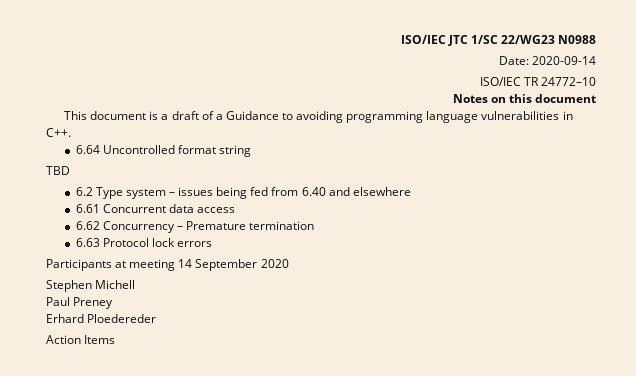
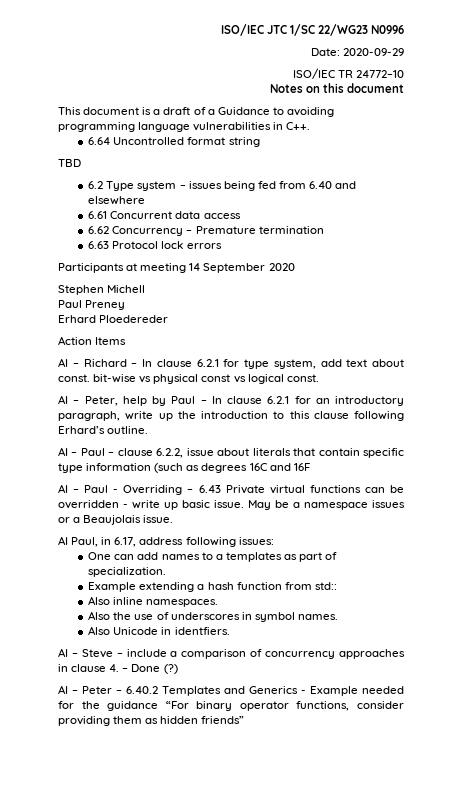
- ISO/IEC JTC 1/SC 22/WG23 N0988
+ ISO/IEC JTC 1/SC 22/WG23 N0996
- Date: 2020-09-14
+ Date: 2020-09-29
+ AI – Richard – In clause 6.2.1 for type system, add text about const. bit-wise vs physical const vs logical const.
+ AI – Peter, help by Paul – In clause 6.2.1 for an introductory paragraph, write up the introduction to this clause following Erhard’s outline.
+ AI – Paul – clause 6.2.2, issue about literals that contain specific type information (such as degrees 16C and 16F
+ AI – Paul - Overriding – 6.43 Private virtual functions can be overridden - write up basic issue. May be a namespace issues or a Beaujolais issue.
+ AI Paul, in 6.17, address following issues:
+ One can add names to a templates as part of specialization.
+ Example extending a hash function from std::
+ Also inline namespaces.
+ Also the use of underscores in symbol names.
+ Also Unicode in identfiers.
+ AI – Steve – include a comparison of concurrency approaches in clause 4. – Done (?)
+ AI – Peter – 6.40.2 Templates and Generics - Example needed for the guidance “For binary operator functions, consider providing them as hidden friends”

